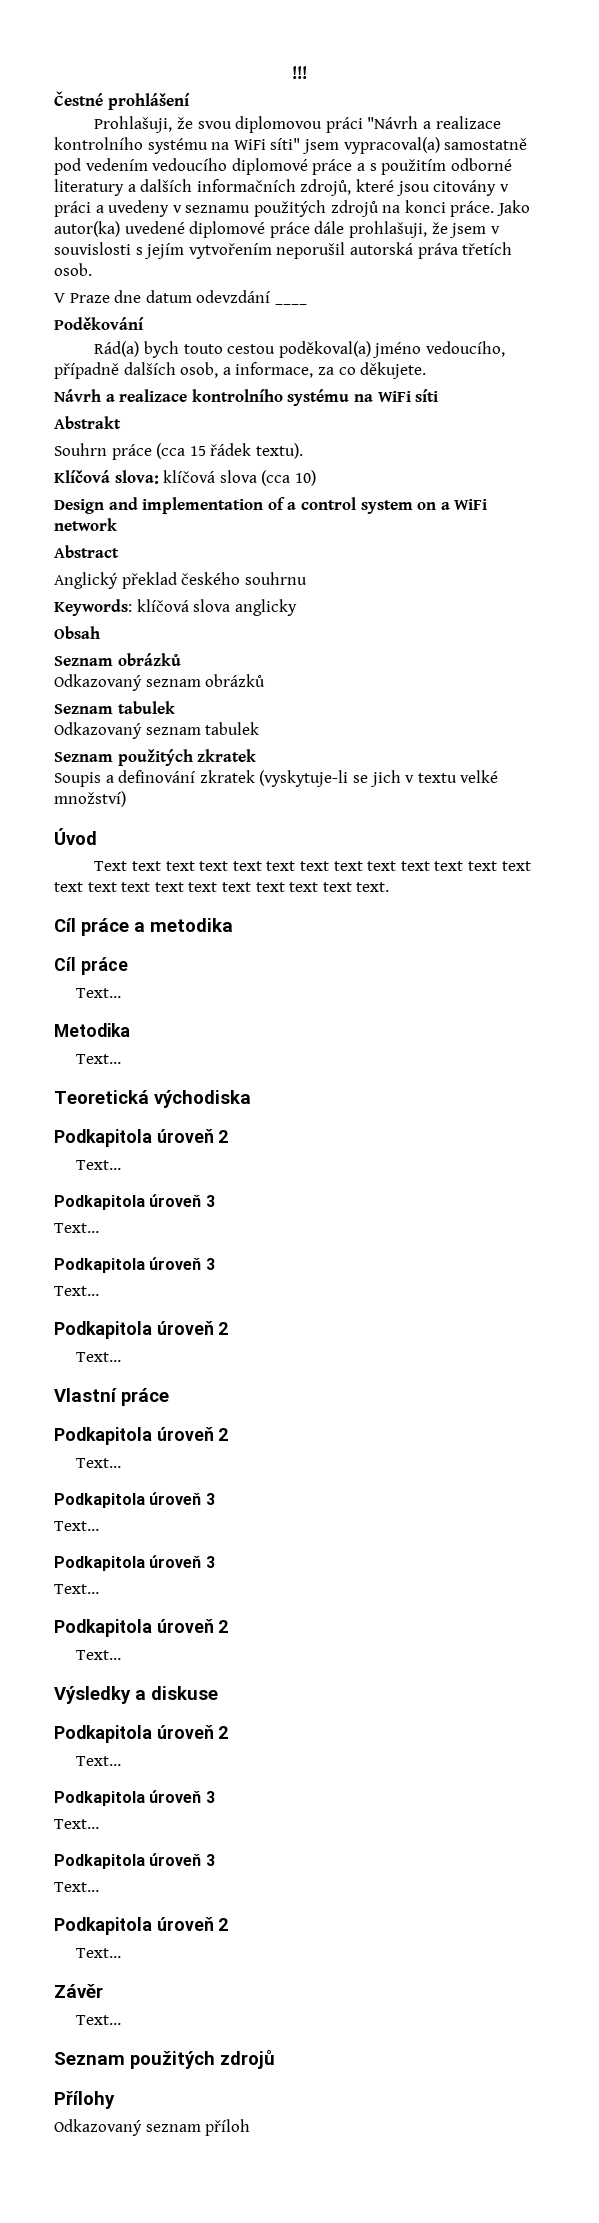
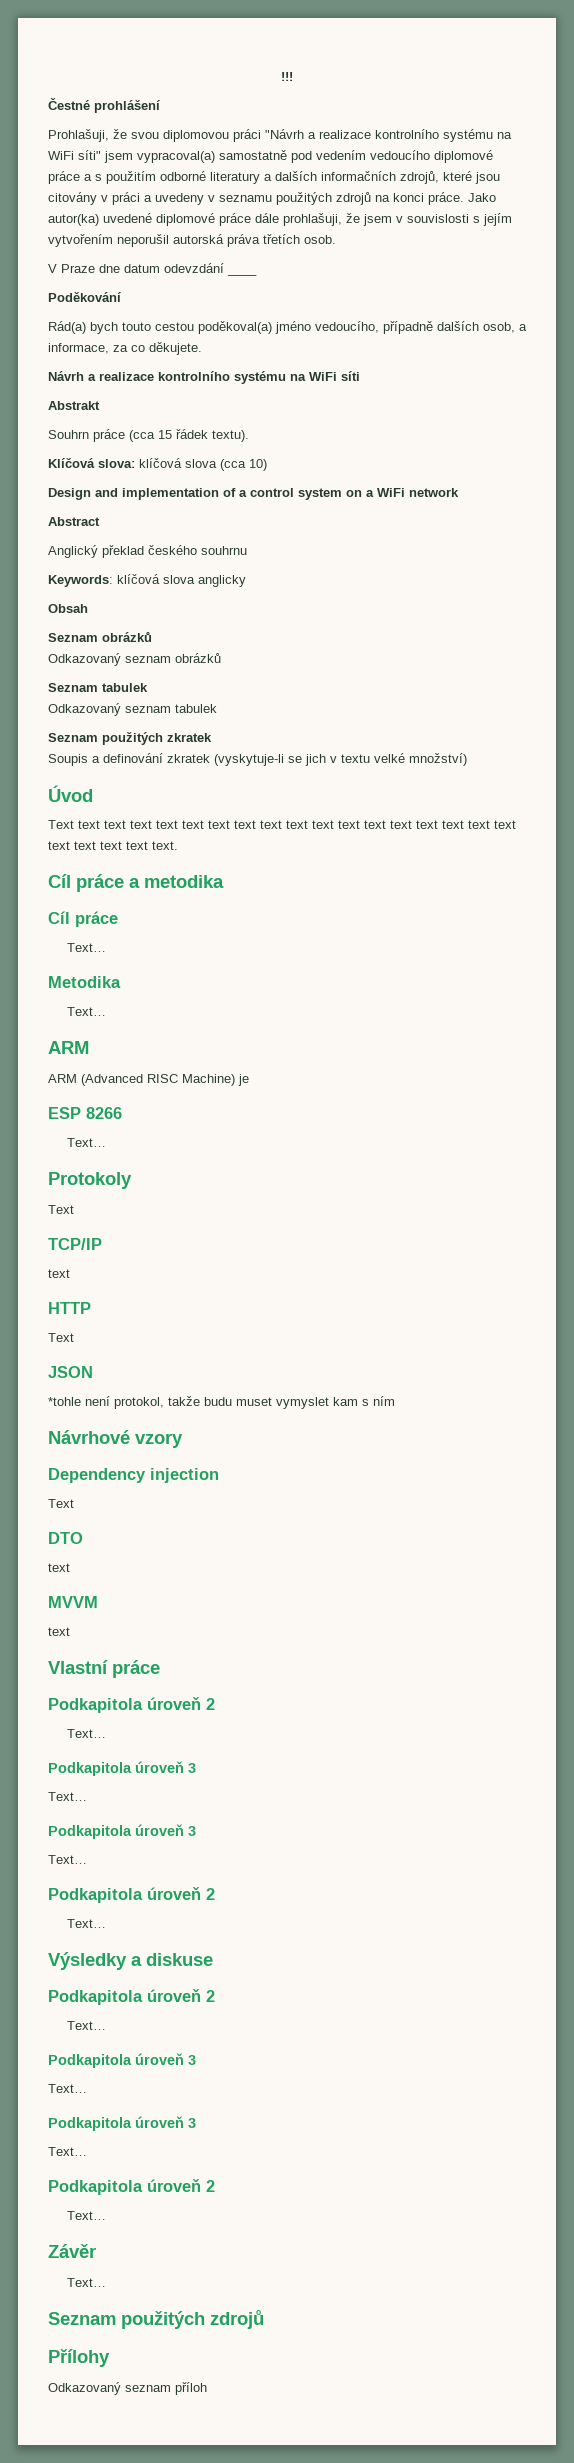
  Metodika
  Text…
- Teoretická východiska
- Podkapitola úroveň 2
+ ARM
+ ARM (Advanced RISC Machine) je
+ ESP 8266
  Text…
- Podkapitola úroveň 3
- Text…
- Podkapitola úroveň 3
- Text…
- Podkapitola úroveň 2
- Text…
+ Protokoly
+ Text
+ TCP/IP
+ text
+ HTTP
+ Text
+ JSON
+ *tohle není protokol, takže budu muset vymyslet kam s ním
+ Návrhové vzory
+ Dependency injection
+ Text
+ DTO
+ text
+ MVVM
+ text

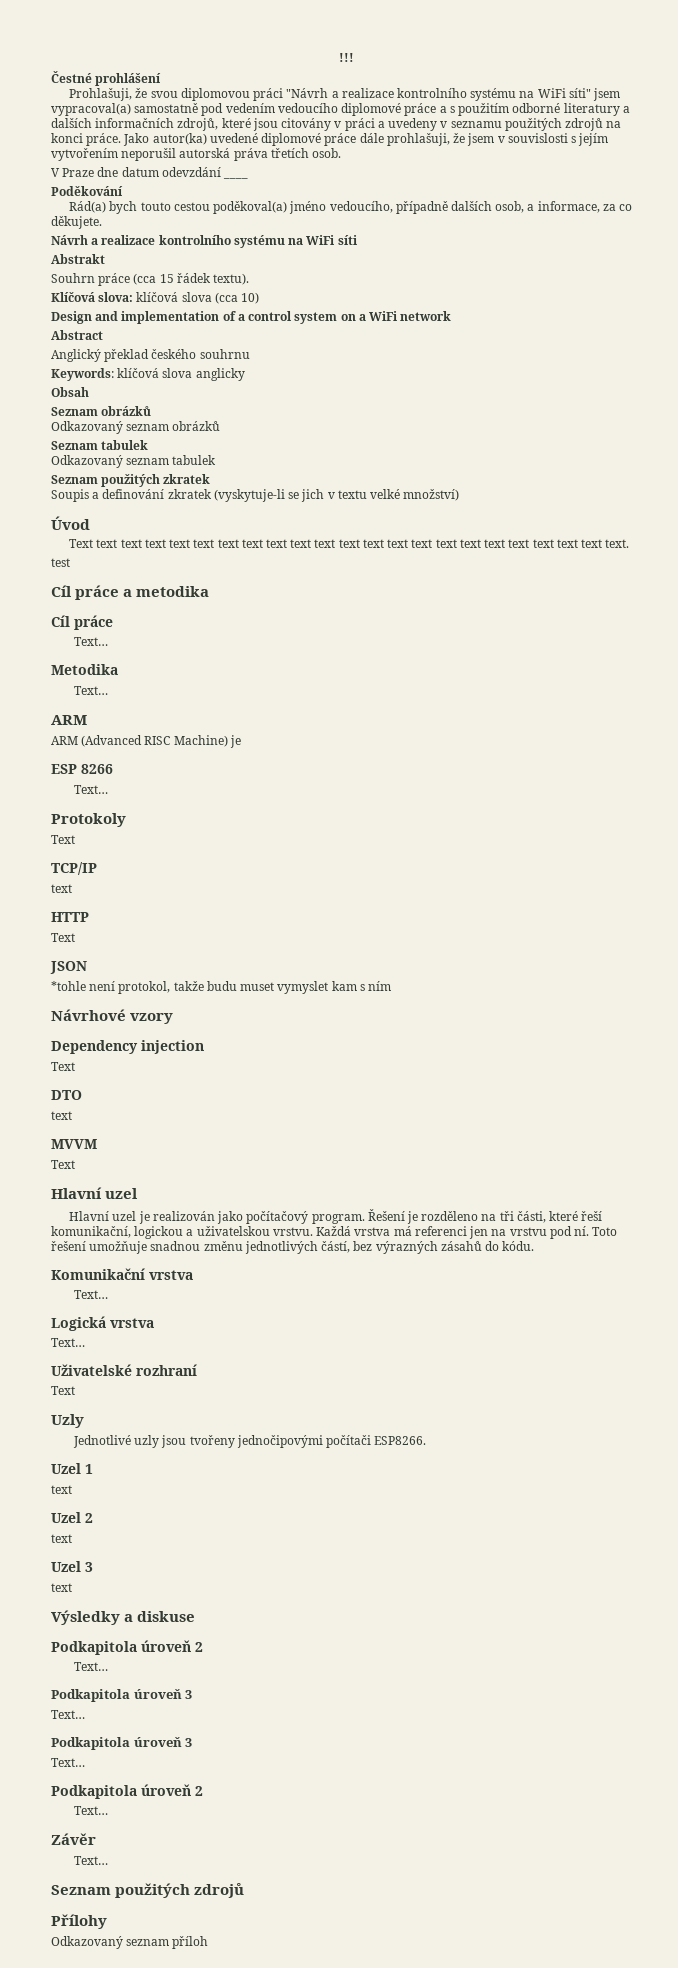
+ test
  MVVM
+ Text
+ Hlavní uzel
+ Hlavní uzel je realizován jako počítačový program. Řešení je rozděleno na tři části, které řeší komunikační, logickou a uživatelskou vrstvu. Každá vrstva má referenci jen na vrstvu pod ní. Toto řešení umožňuje snadnou změnu jednotlivých částí, bez výrazných zásahů do kódu.
+ Komunikační vrstva
+ Text…
+ Logická vrstva
+ Text…
+ Uživatelské rozhraní
+ Text
+ Uzly
+ Jednotlivé uzly jsou tvořeny jednočipovými počítači ESP8266.
+ Uzel 1
  text
- Vlastní práce
- Podkapitola úroveň 2
- Text…
- Podkapitola úroveň 3
- Text…
- Podkapitola úroveň 3
- Text…
- Podkapitola úroveň 2
- Text…
+ Uzel 2
+ text
+ Uzel 3
+ text

